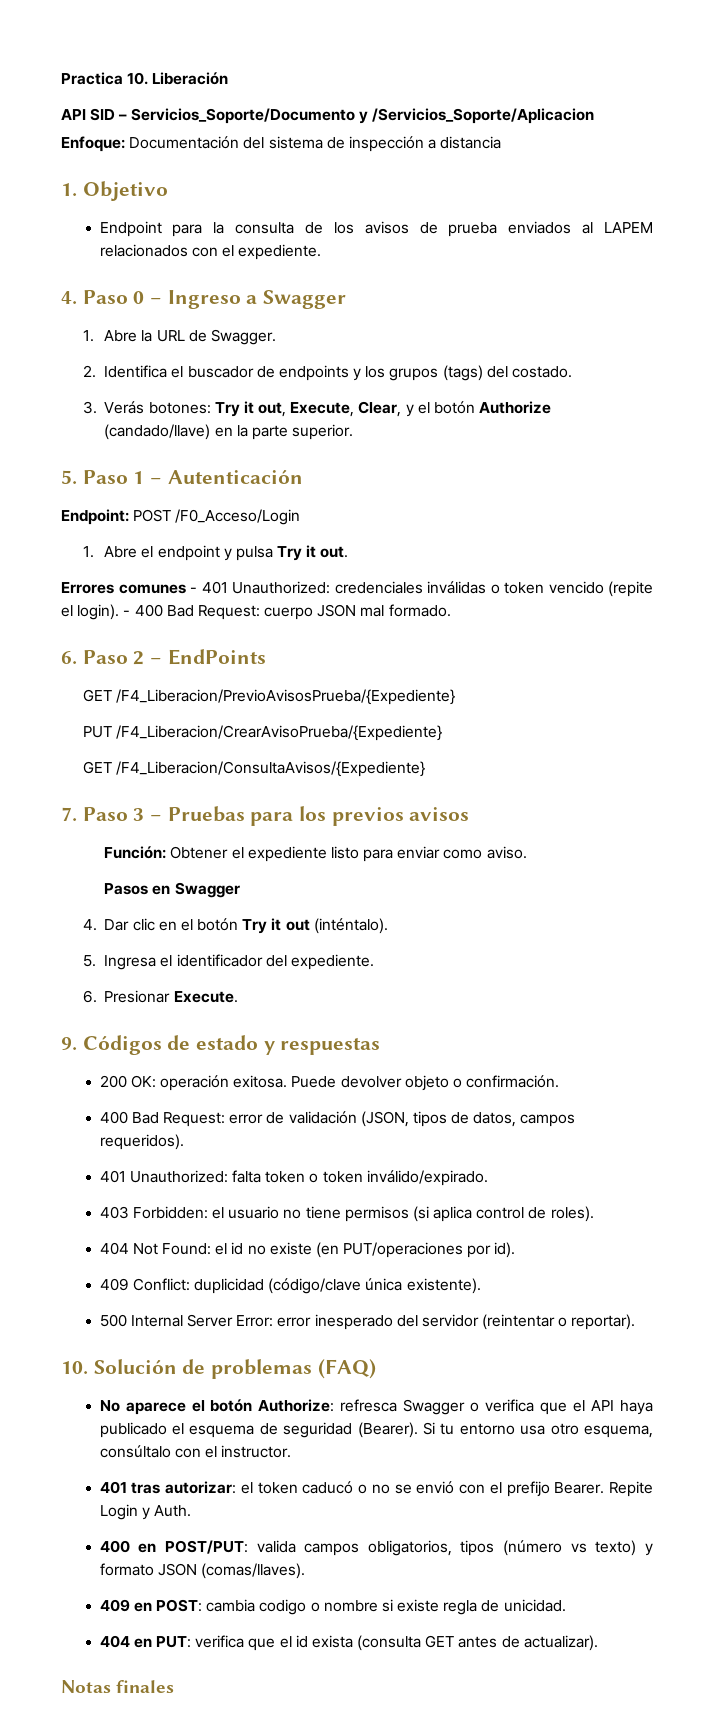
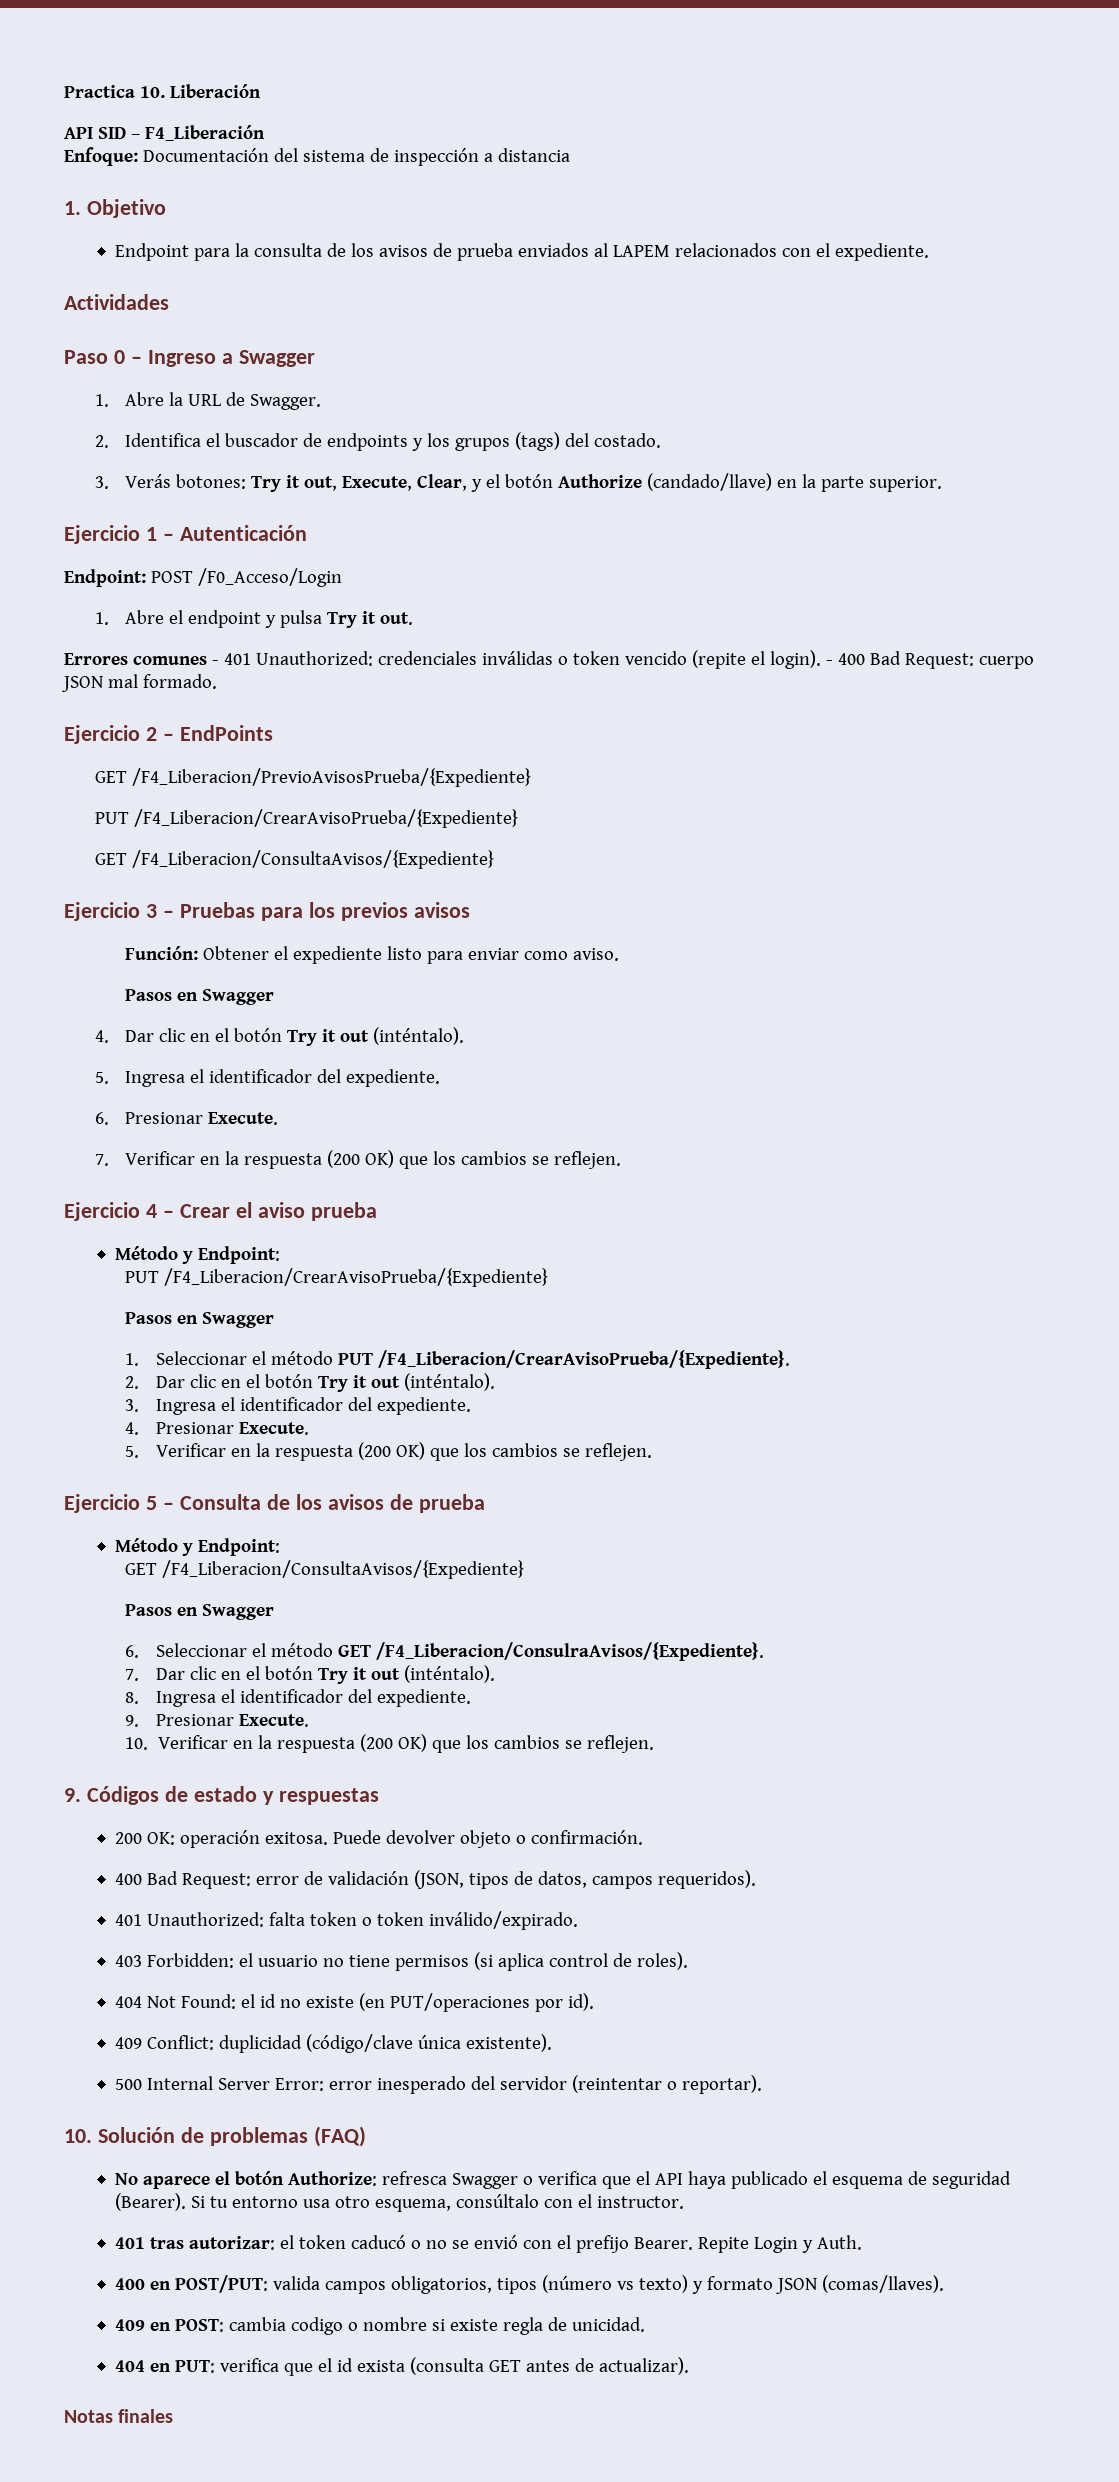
- API SID – Servicios_Soporte/Documento y /Servicios_Soporte/Aplicacion
+ API SID – F4_Liberación
- 4. Paso 0 – Ingreso a Swagger
+ Actividades
+ Paso 0 – Ingreso a Swagger
- 5. Paso 1 – Autenticación
+ Ejercicio 1 – Autenticación
- 6. Paso 2 – EndPoints
+ Ejercicio 2 – EndPoints
- 7. Paso 3 – Pruebas para los previos avisos
+ Ejercicio 3 – Pruebas para los previos avisos
+ 7. Verificar en la respuesta (200 OK) que los cambios se reflejen.
+ Ejercicio 4 – Crear el aviso prueba
+ Método y Endpoint:
+ PUT /F4_Liberacion/CrearAvisoPrueba/{Expediente}
+ Pasos en Swagger
+ 1. Seleccionar el método PUT /F4_Liberacion/CrearAvisoPrueba/{Expediente}.
+ 2. Dar clic en el botón Try it out (inténtalo).
+ 3. Ingresa el identificador del expediente.
+ 4. Presionar Execute.
+ 5. Verificar en la respuesta (200 OK) que los cambios se reflejen.
+ Ejercicio 5 – Consulta de los avisos de prueba
+ Método y Endpoint:
+ GET /F4_Liberacion/ConsultaAvisos/{Expediente}
+ Pasos en Swagger
+ 6. Seleccionar el método GET /F4_Liberacion/ConsulraAvisos/{Expediente}.
+ 7. Dar clic en el botón Try it out (inténtalo).
+ 8. Ingresa el identificador del expediente.
+ 9. Presionar Execute.
+ 10. Verificar en la respuesta (200 OK) que los cambios se reflejen.

